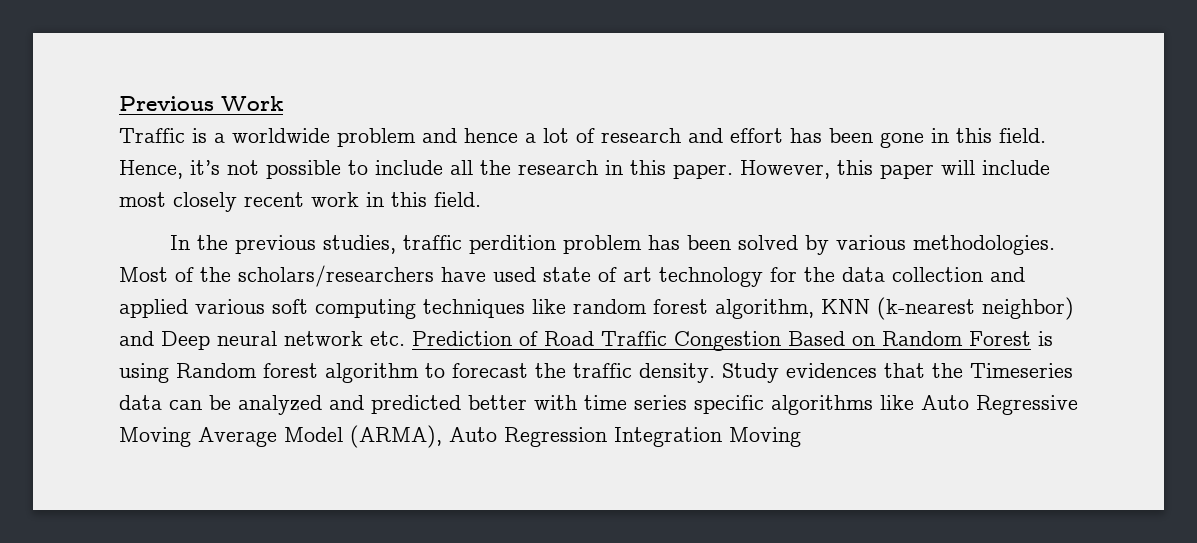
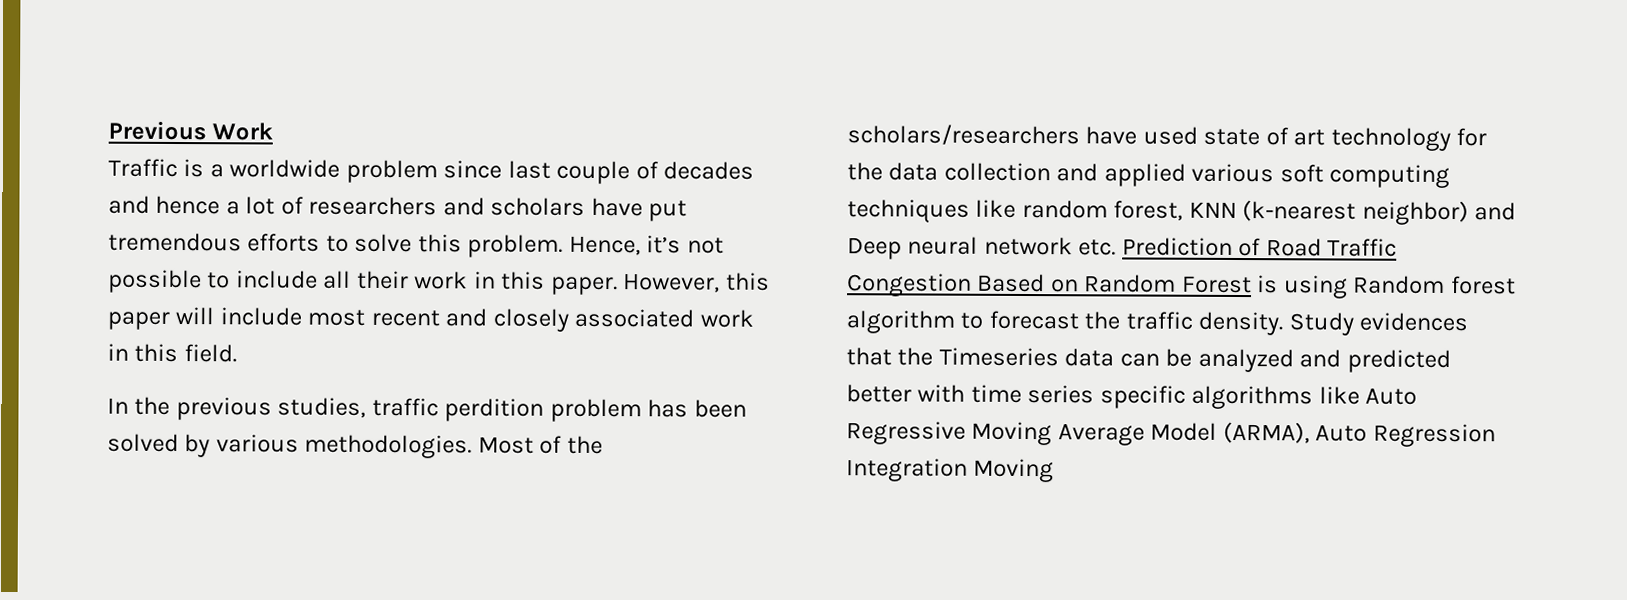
- Traffic is a worldwide problem and hence a lot of research and effort has been gone in this field.
+ Traffic is a worldwide problem since last couple of decades and hence a lot of researchers and scholars have put tremendous efforts to solve this problem.
- Hence, it’s not possible to include all the research in this paper.
+ Hence, it’s not possible to include all their work in this paper.
- However, this paper will include most closely recent work in this field.
+ However, this paper will include most recent and closely associated work in this field.
- Most of the scholars/researchers have used state of art technology for the data collection and applied various soft computing techniques like random forest algorithm, KNN (k-nearest neighbor) and Deep neural network etc. Prediction of Road Traffic Congestion Based on Random Forest is using Random forest algorithm to forecast the traffic density.
+ Most of the scholars/researchers have used state of art technology for the data collection and applied various soft computing techniques like random forest, KNN (k-nearest neighbor) and Deep neural network etc. Prediction of Road Traffic Congestion Based on Random Forest is using Random forest algorithm to forecast the traffic density.

